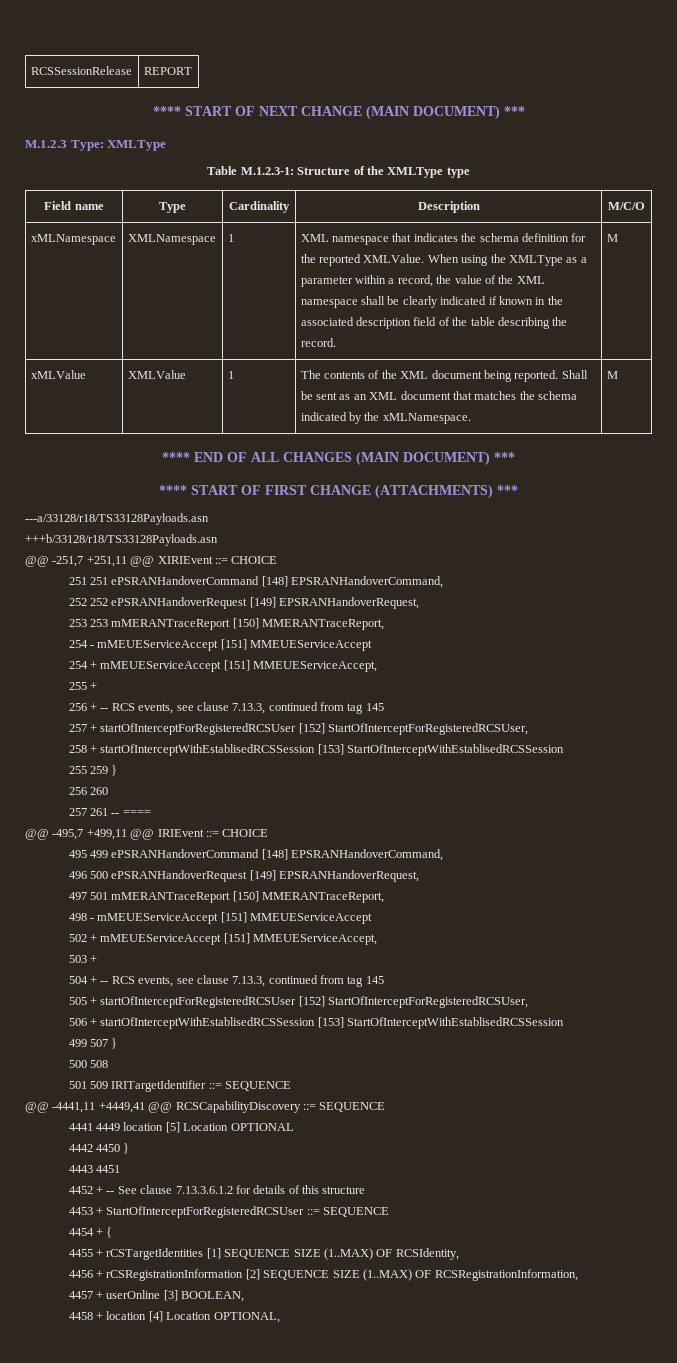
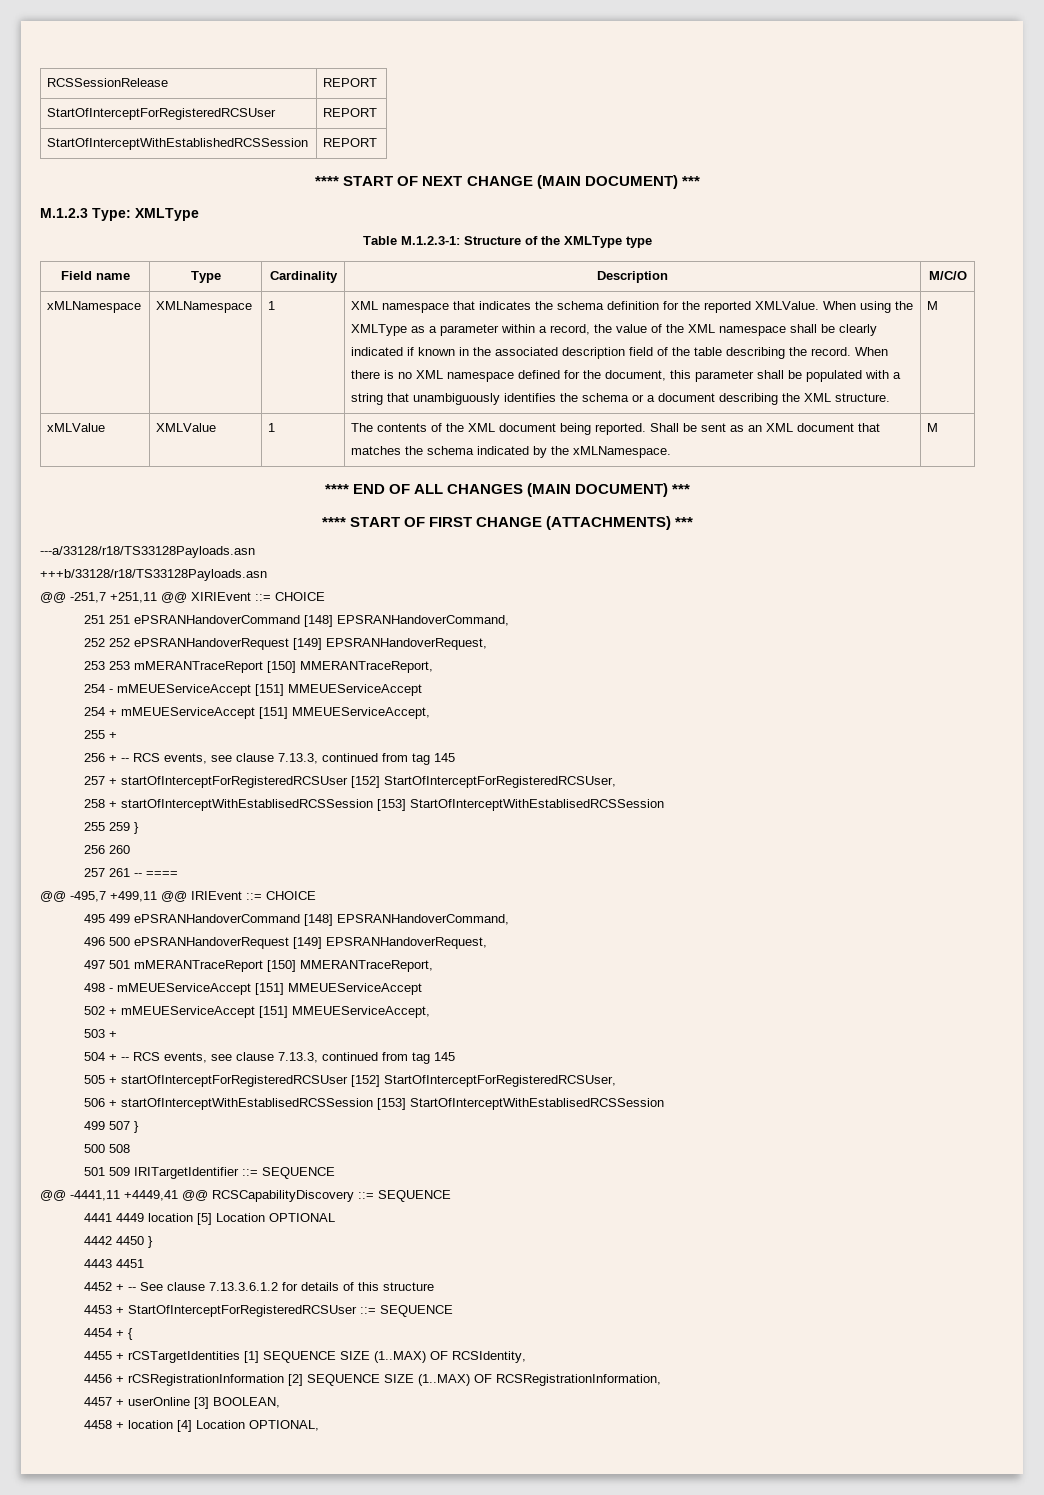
+ StartOfInterceptForRegisteredRCSUser | REPORT
+ StartOfInterceptWithEstablishedRCSSession | REPORT
+ When there is no XML namespace defined for the document, this parameter shall be populated with a string that unambiguously identifies the schema or a document describing the XML structure.

